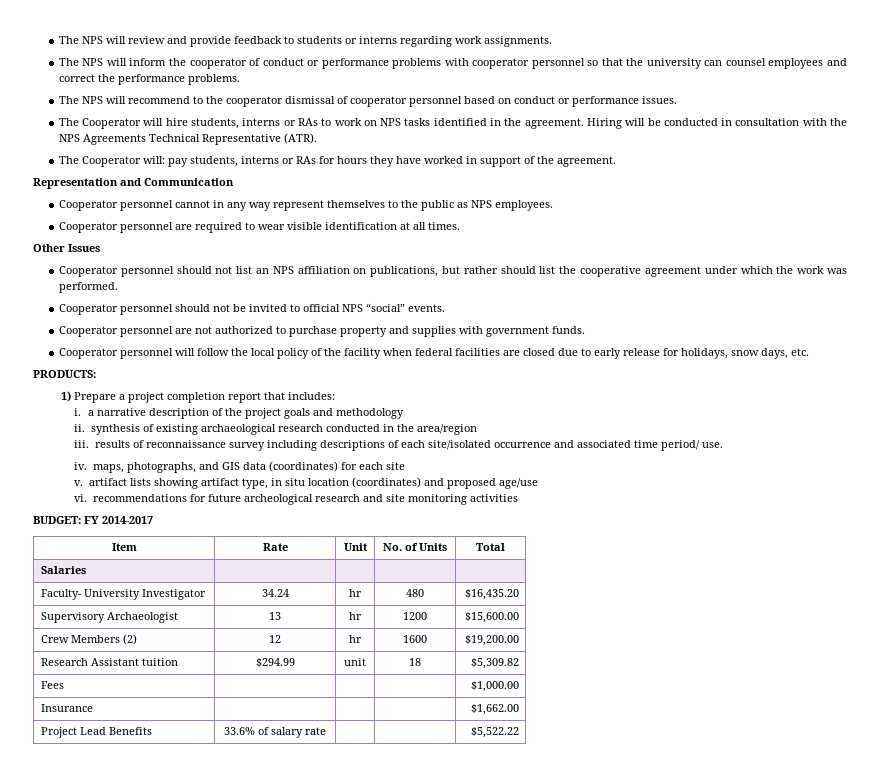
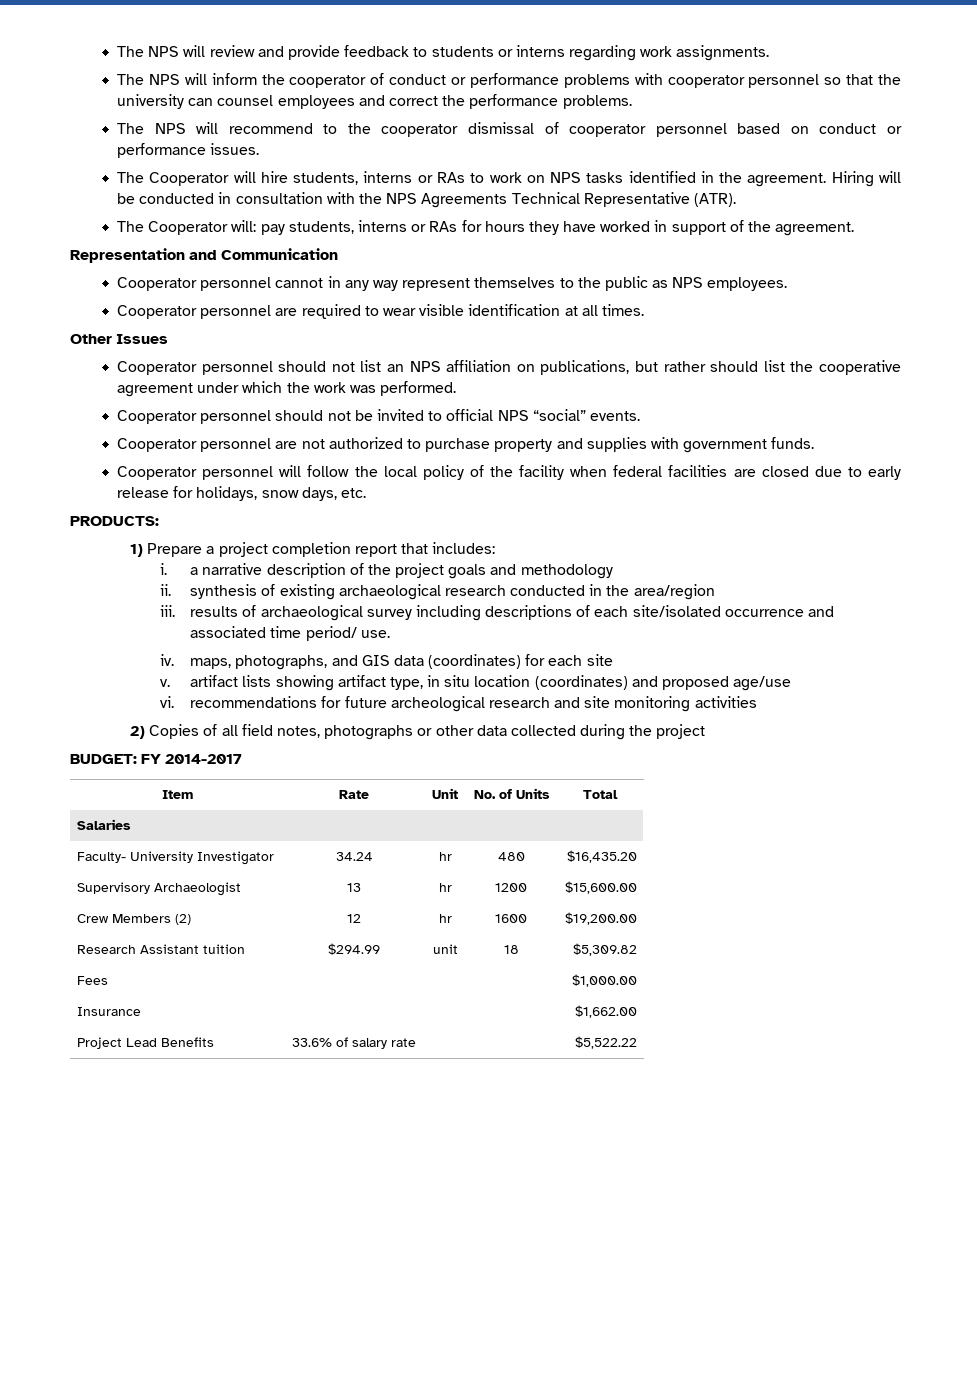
- iii. results of reconnaissance survey including descriptions of each site/isolated occurrence and associated time period/ use.
+ iii. results of archaeological survey including descriptions of each site/isolated occurrence and associated time period/ use.
+ 2) Copies of all field notes, photographs or other data collected during the project

